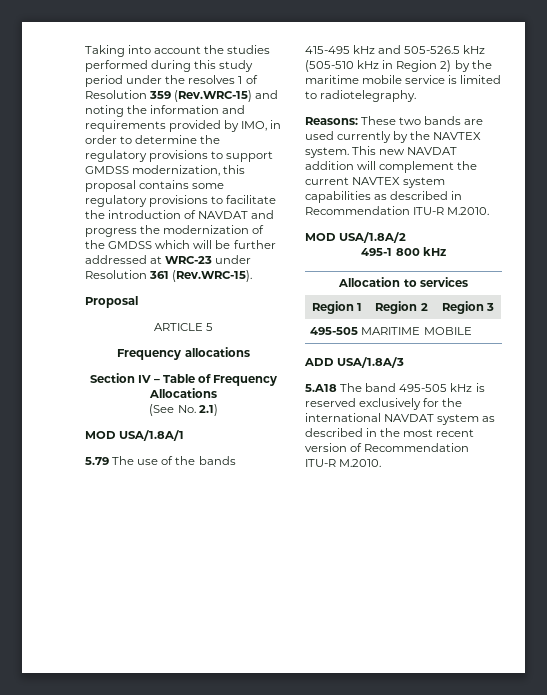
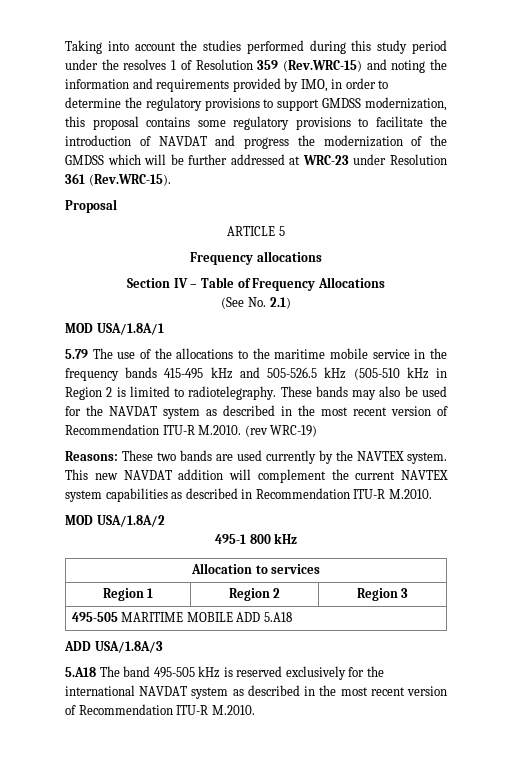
- 5.79 The use of the bands 415-495 kHz and 505-526.5 kHz (505-510 kHz in Region 2) by the maritime mobile service is limited to radiotelegraphy.
+ 5.79 The use of the allocations to the maritime mobile service in the frequency bands 415-495 kHz and 505-526.5 kHz (505-510 kHz in Region 2 is limited to radiotelegraphy. These bands may also be used for the NAVDAT system as described in the most recent version of Recommendation ITU-R M.2010. (rev WRC-19)
- 495-505 MARITIME MOBILE
+ 495-505 MARITIME MOBILE ADD 5.A18

